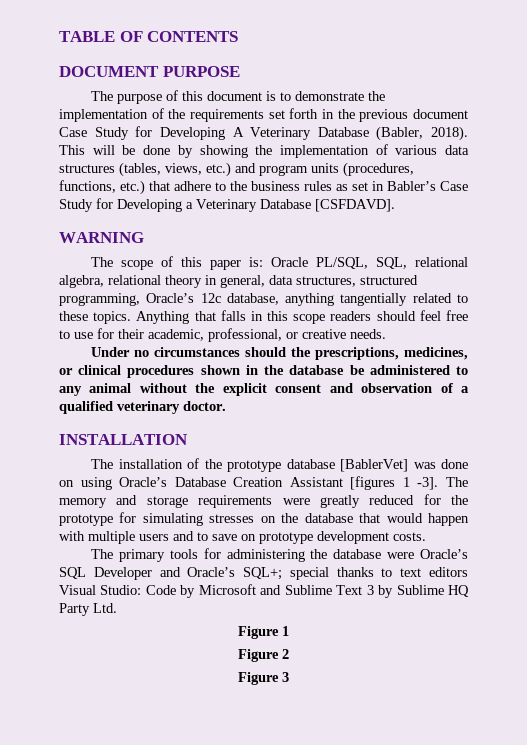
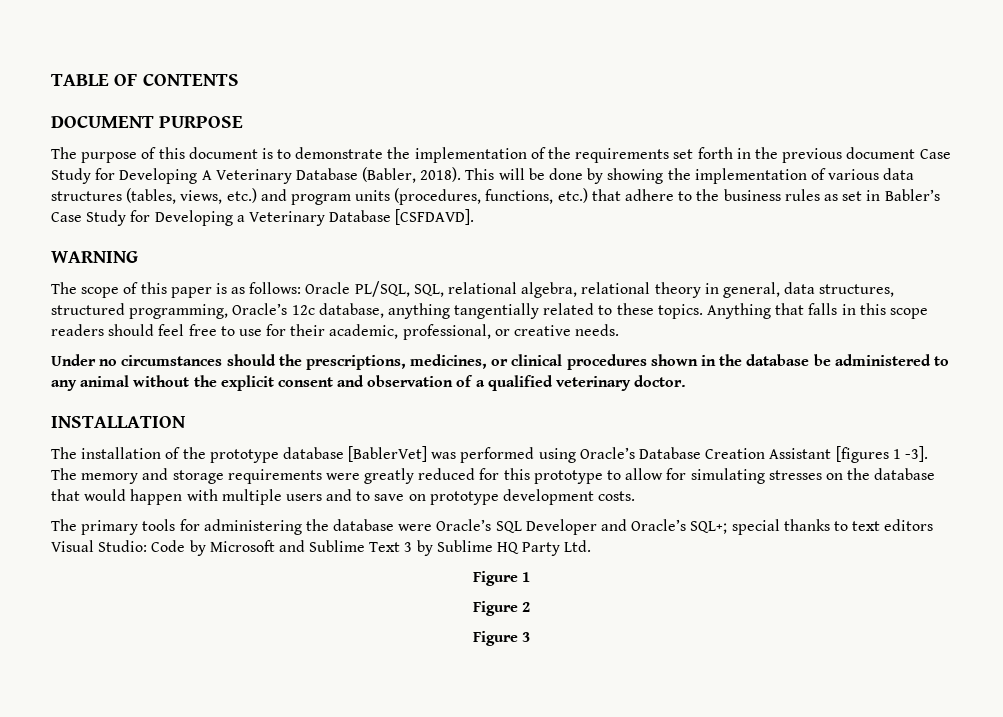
- The scope of this paper is: Oracle PL/SQL, SQL, relational algebra, relational theory in general, data structures, structured programming, Oracle’s 12c database, anything tangentially related to these topics.
+ The scope of this paper is as follows: Oracle PL/SQL, SQL, relational algebra, relational theory in general, data structures, structured programming, Oracle’s 12c database, anything tangentially related to these topics.
- The installation of the prototype database [BablerVet] was done on using Oracle’s Database Creation Assistant [figures 1 -3].
+ The installation of the prototype database [BablerVet] was performed using Oracle’s Database Creation Assistant [figures 1 -3].
- The memory and storage requirements were greatly reduced for the prototype for simulating stresses on the database that would happen with multiple users and to save on prototype development costs.
+ The memory and storage requirements were greatly reduced for this prototype to allow for simulating stresses on the database that would happen with multiple users and to save on prototype development costs.

